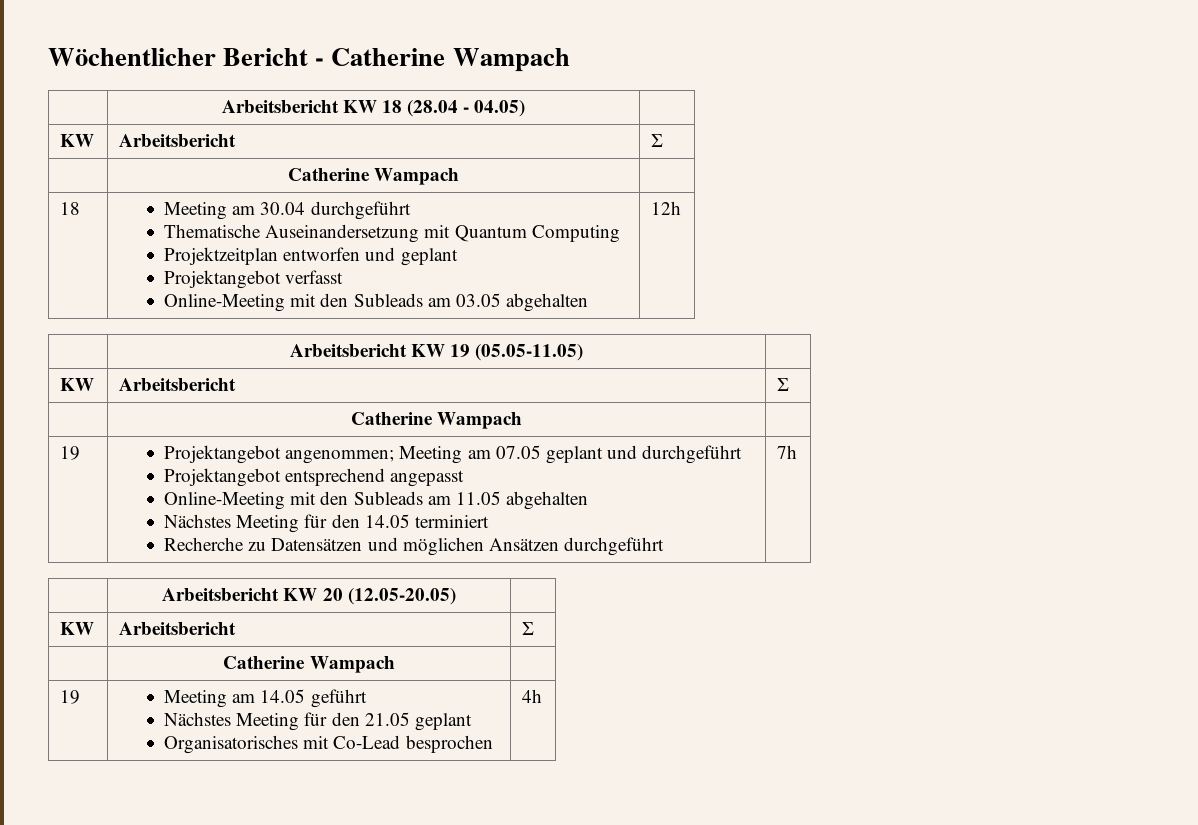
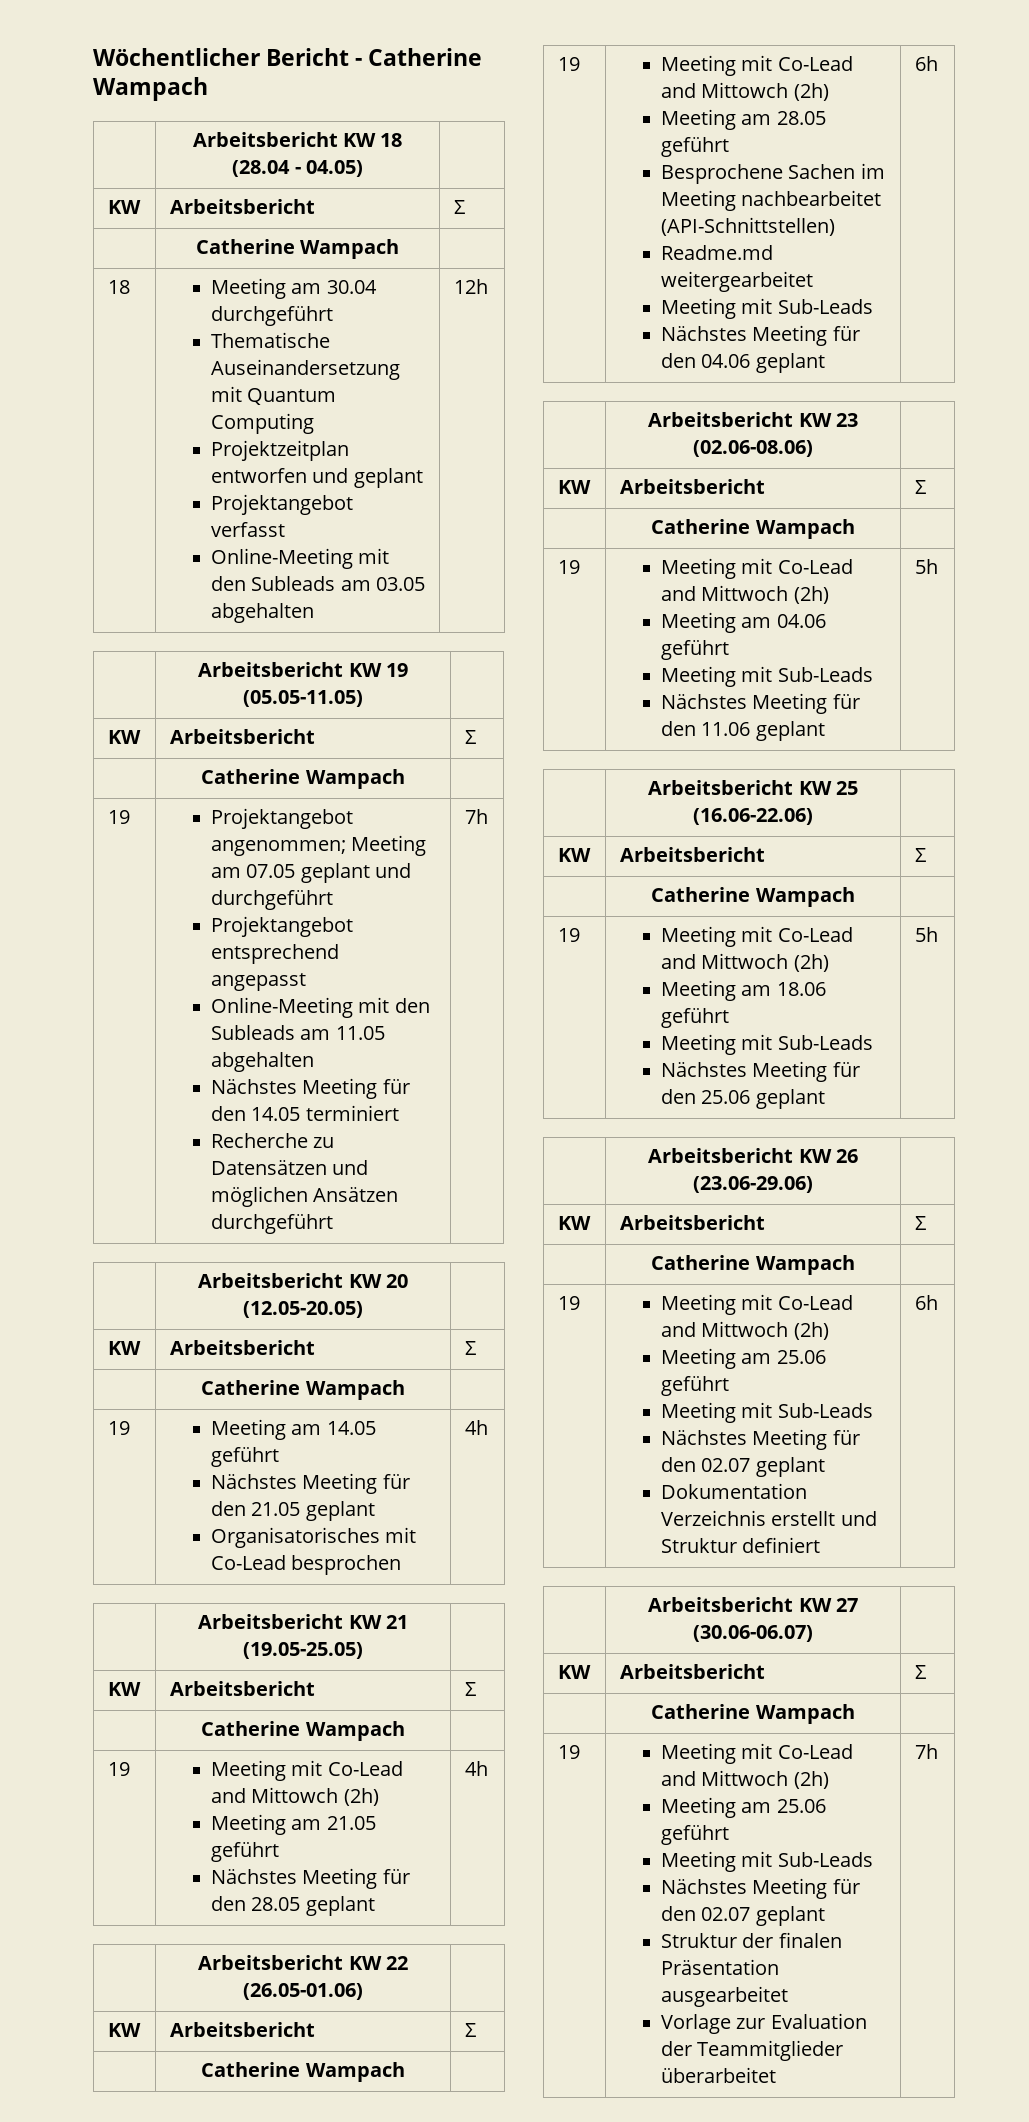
+ | Arbeitsbericht KW 21 (19.05-25.05) |
+ KW | Arbeitsbericht | Σ
+ | Catherine Wampach |
+ 19 | Meeting mit Co-Lead and Mittowch (2h)
+ Meeting am 21.05 geführt
+ Nächstes Meeting für den 28.05 geplant | 4h
+ | Arbeitsbericht KW 22 (26.05-01.06) |
+ KW | Arbeitsbericht | Σ
+ | Catherine Wampach |
+ 19 | Meeting mit Co-Lead and Mittowch (2h)
+ Meeting am 28.05 geführt
+ Besprochene Sachen im Meeting nachbearbeitet (API-Schnittstellen)
+ Readme.md weitergearbeitet
+ Meeting mit Sub-Leads
+ Nächstes Meeting für den 04.06 geplant | 6h
+ | Arbeitsbericht KW 23 (02.06-08.06) |
+ KW | Arbeitsbericht | Σ
+ | Catherine Wampach |
+ 19 | Meeting mit Co-Lead and Mittwoch (2h)
+ Meeting am 04.06 geführt
+ Meeting mit Sub-Leads
+ Nächstes Meeting für den 11.06 geplant | 5h
+ | Arbeitsbericht KW 25 (16.06-22.06) |
+ KW | Arbeitsbericht | Σ
+ | Catherine Wampach |
+ 19 | Meeting mit Co-Lead and Mittwoch (2h)
+ Meeting am 18.06 geführt
+ Meeting mit Sub-Leads
+ Nächstes Meeting für den 25.06 geplant | 5h
+ | Arbeitsbericht KW 26 (23.06-29.06) |
+ KW | Arbeitsbericht | Σ
+ | Catherine Wampach |
+ 19 | Meeting mit Co-Lead and Mittwoch (2h)
+ Meeting am 25.06 geführt
+ Meeting mit Sub-Leads
+ Nächstes Meeting für den 02.07 geplant
+ Dokumentation Verzeichnis erstellt und Struktur definiert | 6h
+ | Arbeitsbericht KW 27 (30.06-06.07) |
+ KW | Arbeitsbericht | Σ
+ | Catherine Wampach |
+ 19 | Meeting mit Co-Lead and Mittwoch (2h)
+ Meeting am 25.06 geführt
+ Meeting mit Sub-Leads
+ Nächstes Meeting für den 02.07 geplant
+ Struktur der finalen Präsentation ausgearbeitet
+ Vorlage zur Evaluation der Teammitglieder überarbeitet | 7h

